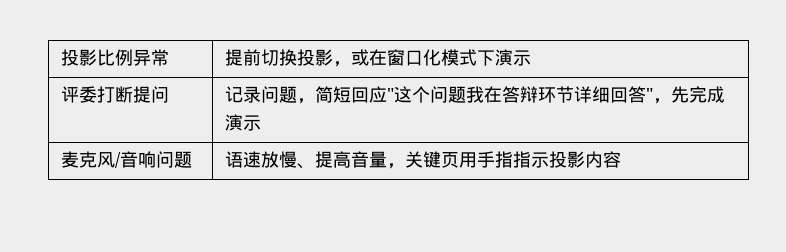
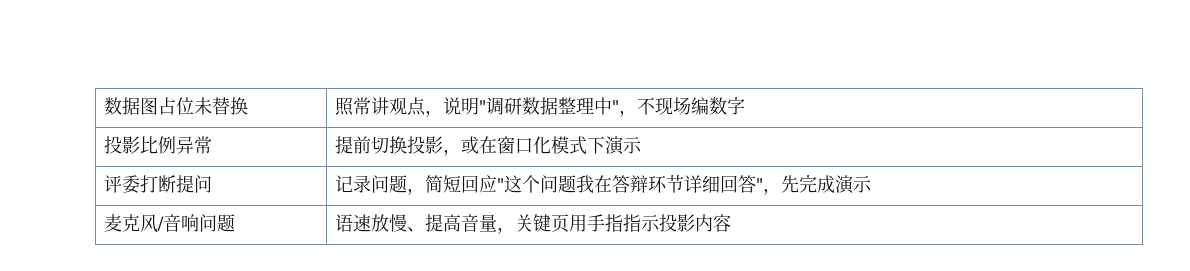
+ 数据图占位未替换 | 照常讲观点，说明"调研数据整理中"，不现场编数字

